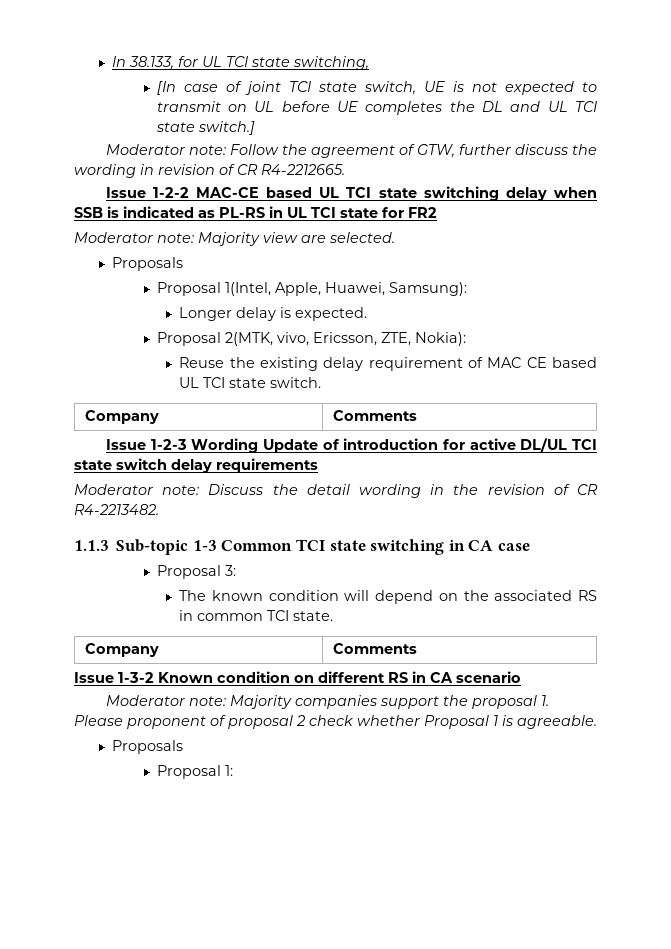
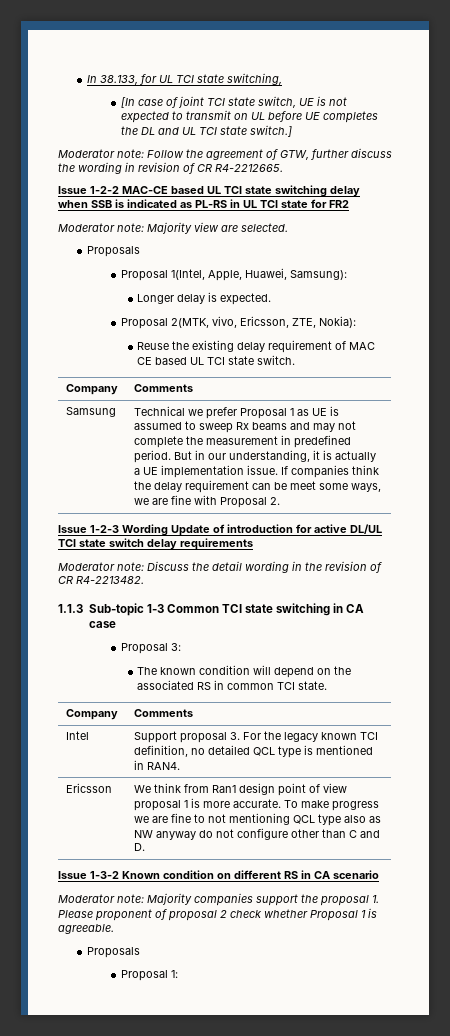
+ Samsung | Technical we prefer Proposal 1 as UE is assumed to sweep Rx beams and may not complete the measurement in predefined period. But in our understanding, it is actually a UE implementation issue. If companies think the delay requirement can be meet some ways, we are fine with Proposal 2.
+ Intel | Support proposal 3. For the legacy known TCI definition, no detailed QCL type is mentioned in RAN4.
+ Ericsson | We think from Ran1 design point of view proposal 1 is more accurate. To make progress we are fine to not mentioning QCL type also as NW anyway do not configure other than C and D.

